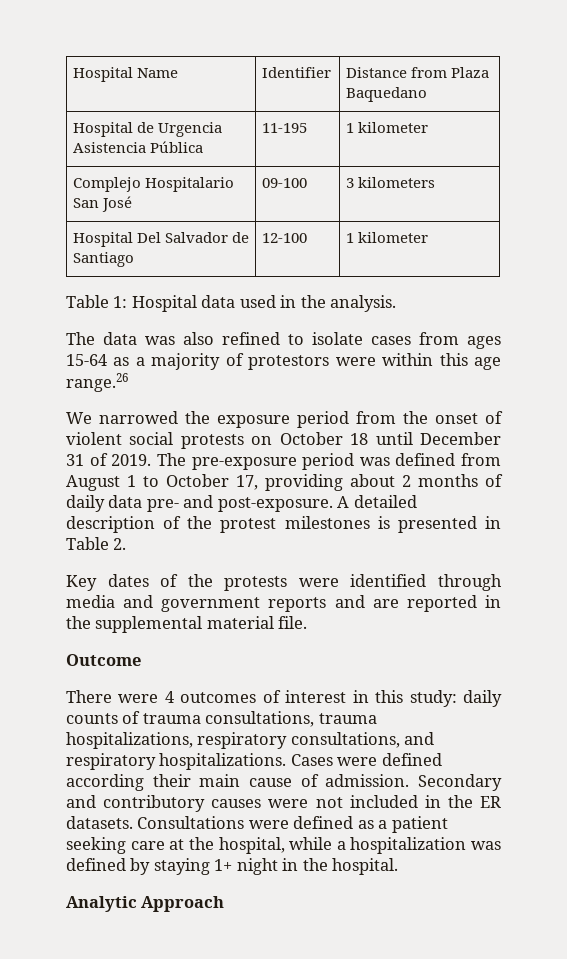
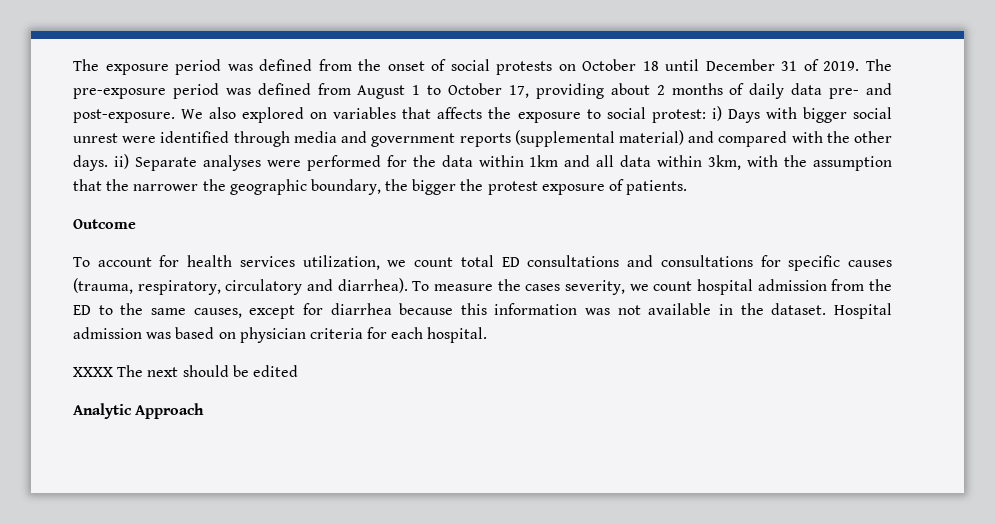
- Hospital Name | Identifier | Distance from Plaza Baquedano
- Hospital de Urgencia Asistencia Pública | 11-195 | 1 kilometer
- Complejo Hospitalario San José | 09-100 | 3 kilometers
- Hospital Del Salvador de Santiago | 12-100 | 1 kilometer
- Table 1: Hospital data used in the analysis.
- The data was also refined to isolate cases from ages 15-64 as a majority of protestors were within this age range.26
- We narrowed the exposure period from the onset of violent social protests on October 18 until December 31 of 2019.
+ The exposure period was defined from the onset of social protests on October 18 until December 31 of 2019.
- A detailed description of the protest milestones is presented in Table 2.
- Key dates of the protests were identified through media and government reports and are reported in the supplemental material file.
+ We also explored on variables that affects the exposure to social protest: i) Days with bigger social unrest were identified through media and government reports (supplemental material) and compared with the other days. ii) Separate analyses were performed for the data within 1km and all data within 3km, with the assumption that the narrower the geographic boundary, the bigger the protest exposure of patients.
  Outcome
- There were 4 outcomes of interest in this study: daily counts of trauma consultations, trauma hospitalizations, respiratory consultations, and respiratory hospitalizations. Cases were defined according their main cause of admission. Secondary and contributory causes were not included in the ER datasets. Consultations were defined as a patient seeking care at the hospital, while a hospitalization was defined by staying 1+ night in the hospital.
+ To account for health services utilization, we count total ED consultations and consultations for specific causes (trauma, respiratory, circulatory and diarrhea). To measure the cases severity, we count hospital admission from the ED to the same causes, except for diarrhea because this information was not available in the dataset. Hospital admission was based on physician criteria for each hospital.
+ XXXX The next should be edited

